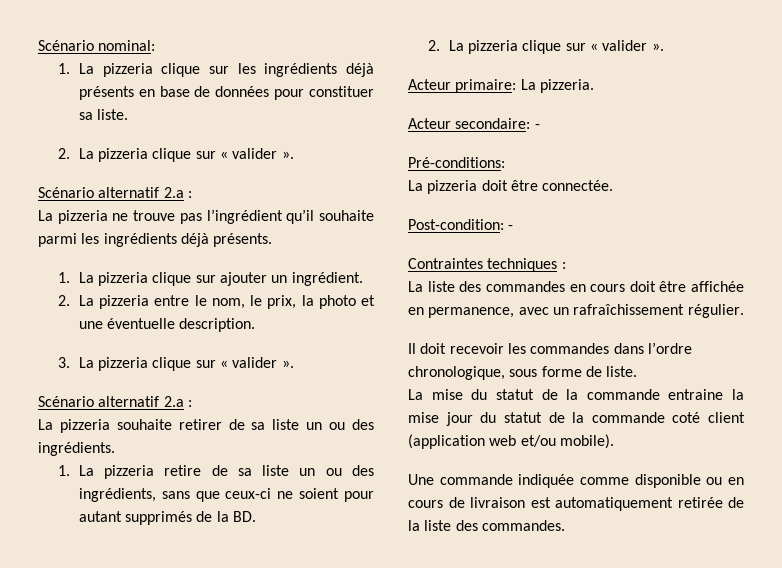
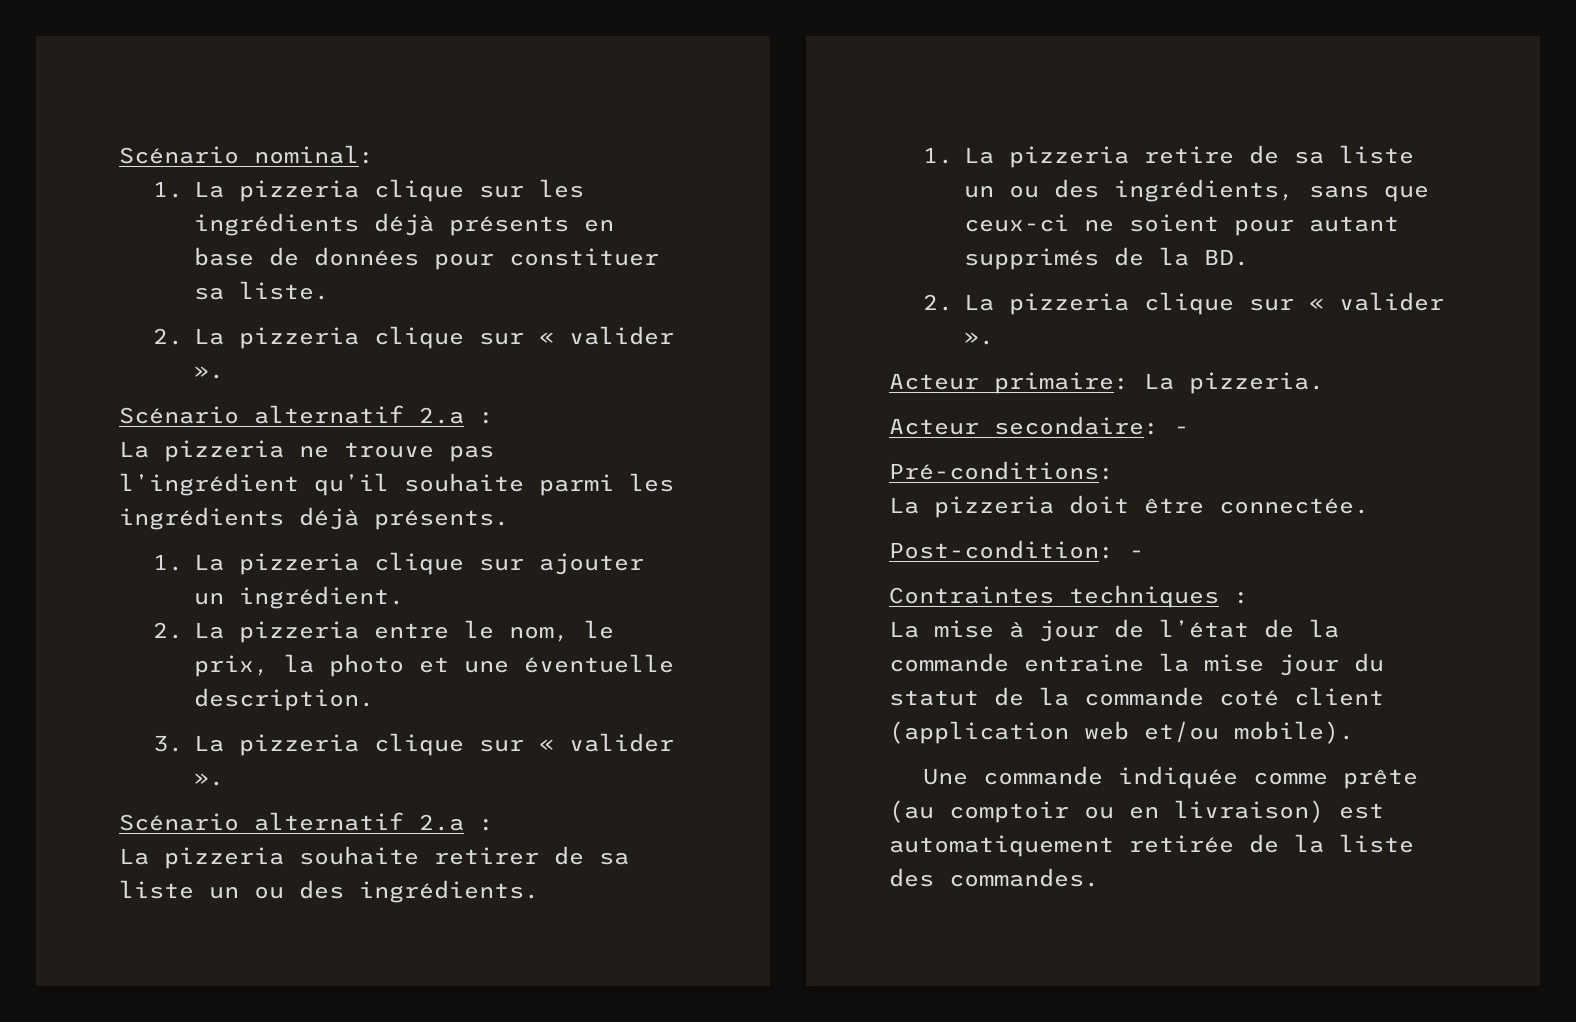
- La liste des commandes en cours doit être affichée en permanence, avec un rafraîchissement régulier.
- Il doit recevoir les commandes dans l’ordre chronologique, sous forme de liste.
- La mise du statut de la commande entraine la mise jour du statut de la commande coté client (application web et/ou mobile).
+ La mise à jour de l’état de la commande entraine la mise jour du statut de la commande coté client (application web et/ou mobile).
- Une commande indiquée comme disponible ou en cours de livraison est automatiquement retirée de la liste des commandes.
+ Une commande indiquée comme prête (au comptoir ou en livraison) est automatiquement retirée de la liste des commandes.

